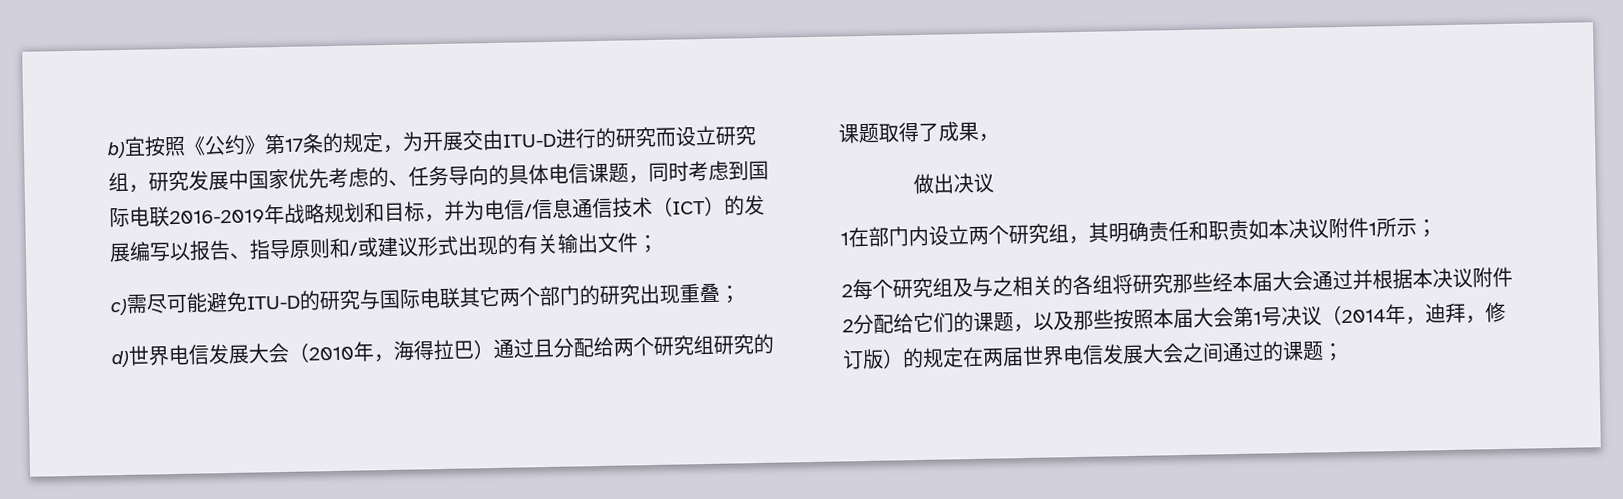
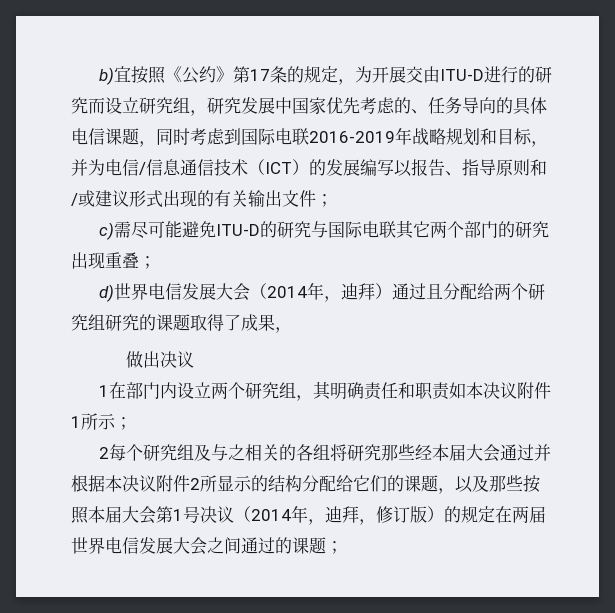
- d)世界电信发展大会（2010年，海得拉巴）通过且分配给两个研究组研究的课题取得了成果，
+ d)世界电信发展大会（2014年，迪拜）通过且分配给两个研究组研究的课题取得了成果，
- 2每个研究组及与之相关的各组将研究那些经本届大会通过并根据本决议附件2分配给它们的课题，以及那些按照本届大会第1号决议（2014年，迪拜，修订版）的规定在两届世界电信发展大会之间通过的课题；
+ 2每个研究组及与之相关的各组将研究那些经本届大会通过并根据本决议附件2所显示的结构分配给它们的课题，以及那些按照本届大会第1号决议（2014年，迪拜，修订版）的规定在两届世界电信发展大会之间通过的课题；

